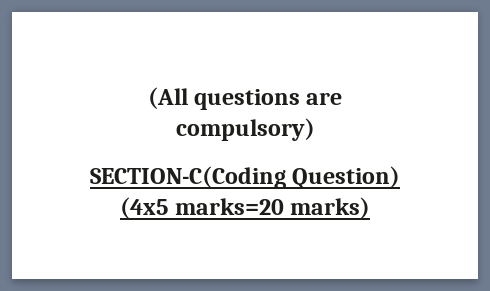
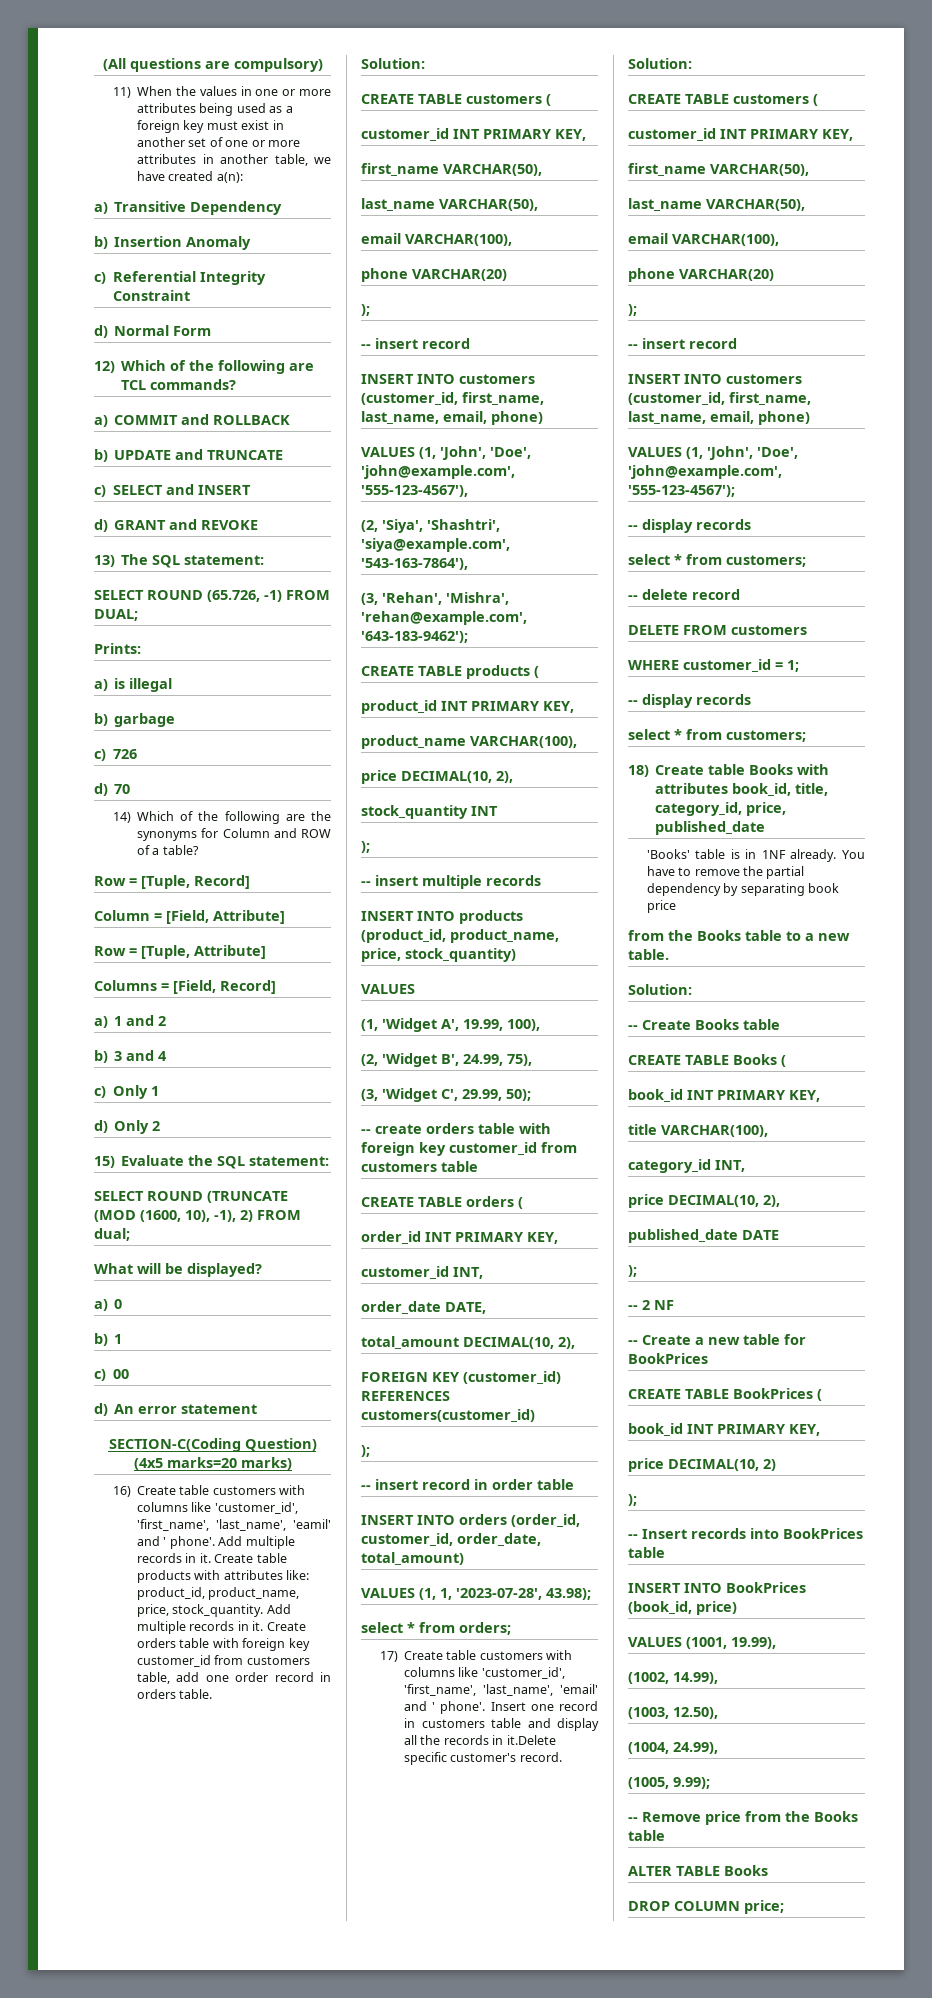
+ 11) When the values in one or more attributes being used as a foreign key must exist in another set of one or more attributes in another table, we have created a(n):
+ a) Transitive Dependency
+ b) Insertion Anomaly
+ c) Referential Integrity Constraint
+ d) Normal Form
+ 12) Which of the following are TCL commands?
+ a) COMMIT and ROLLBACK
+ b) UPDATE and TRUNCATE
+ c) SELECT and INSERT
+ d) GRANT and REVOKE
+ 13) The SQL statement:
+ SELECT ROUND (65.726, -1) FROM DUAL;
+ Prints:
+ a) is illegal
+ b) garbage
+ c) 726
+ d) 70
+ 14) Which of the following are the synonyms for Column and ROW of a table?
+ Row = [Tuple, Record]
+ Column = [Field, Attribute]
+ Row = [Tuple, Attribute]
+ Columns = [Field, Record]
+ a) 1 and 2
+ b) 3 and 4
+ c) Only 1
+ d) Only 2
+ 15) Evaluate the SQL statement:
+ SELECT ROUND (TRUNCATE (MOD (1600, 10), -1), 2) FROM dual;
+ What will be displayed?
+ a) 0
+ b) 1
+ c) 00
+ d) An error statement
+ 16) Create table customers with columns like 'customer_id', 'first_name', 'last_name', 'eamil' and ' phone'. Add multiple records in it. Create table products with attributes like: product_id, product_name, price, stock_quantity. Add multiple records in it. Create orders table with foreign key customer_id from customers table, add one order record in orders table.
+ Solution:
+ CREATE TABLE customers (
+ customer_id INT PRIMARY KEY,
+ first_name VARCHAR(50),
+ last_name VARCHAR(50),
+ email VARCHAR(100),
+ phone VARCHAR(20)
+ );
+ -- insert record
+ INSERT INTO customers (customer_id, first_name, last_name, email, phone)
+ VALUES (1, 'John', 'Doe', 'john@example.com', '555-123-4567'),
+ (2, 'Siya', 'Shashtri', 'siya@example.com', '543-163-7864'),
+ (3, 'Rehan', 'Mishra', 'rehan@example.com', '643-183-9462');
+ CREATE TABLE products (
+ product_id INT PRIMARY KEY,
+ product_name VARCHAR(100),
+ price DECIMAL(10, 2),
+ stock_quantity INT
+ );
+ -- insert multiple records
+ INSERT INTO products (product_id, product_name, price, stock_quantity)
+ VALUES
+ (1, 'Widget A', 19.99, 100),
+ (2, 'Widget B', 24.99, 75),
+ (3, 'Widget C', 29.99, 50);
+ -- create orders table with foreign key customer_id from customers table
+ CREATE TABLE orders (
+ order_id INT PRIMARY KEY,
+ customer_id INT,
+ order_date DATE,
+ total_amount DECIMAL(10, 2),
+ FOREIGN KEY (customer_id) REFERENCES customers(customer_id)
+ );
+ -- insert record in order table
+ INSERT INTO orders (order_id, customer_id, order_date, total_amount)
+ VALUES (1, 1, '2023-07-28', 43.98);
+ select * from orders;
+ 17) Create table customers with columns like 'customer_id', 'first_name', 'last_name', 'email' and ' phone'. Insert one record in customers table and display all the records in it.Delete specific customer's record.
+ Solution:
+ CREATE TABLE customers (
+ customer_id INT PRIMARY KEY,
+ first_name VARCHAR(50),
+ last_name VARCHAR(50),
+ email VARCHAR(100),
+ phone VARCHAR(20)
+ );
+ -- insert record
+ INSERT INTO customers (customer_id, first_name, last_name, email, phone)
+ VALUES (1, 'John', 'Doe', 'john@example.com', '555-123-4567');
+ -- display records
+ select * from customers;
+ -- delete record
+ DELETE FROM customers
+ WHERE customer_id = 1;
+ -- display records
+ select * from customers;
+ 18) Create table Books with attributes book_id, title, category_id, price, published_date
+ 'Books' table is in 1NF already. You have to remove the partial dependency by separating book price
+ from the Books table to a new table.
+ Solution:
+ -- Create Books table
+ CREATE TABLE Books (
+ book_id INT PRIMARY KEY,
+ title VARCHAR(100),
+ category_id INT,
+ price DECIMAL(10, 2),
+ published_date DATE
+ );
+ -- 2 NF
+ -- Create a new table for BookPrices
+ CREATE TABLE BookPrices (
+ book_id INT PRIMARY KEY,
+ price DECIMAL(10, 2)
+ );
+ -- Insert records into BookPrices table
+ INSERT INTO BookPrices (book_id, price)
+ VALUES (1001, 19.99),
+ (1002, 14.99),
+ (1003, 12.50),
+ (1004, 24.99),
+ (1005, 9.99);
+ -- Remove price from the Books table
+ ALTER TABLE Books
+ DROP COLUMN price;

